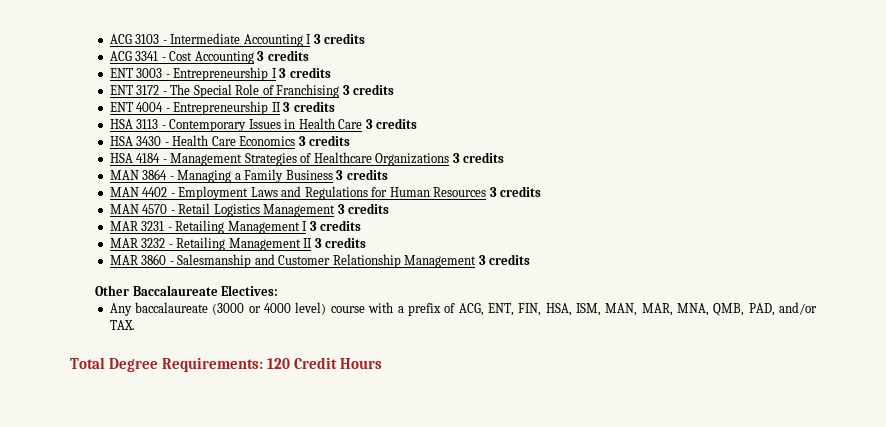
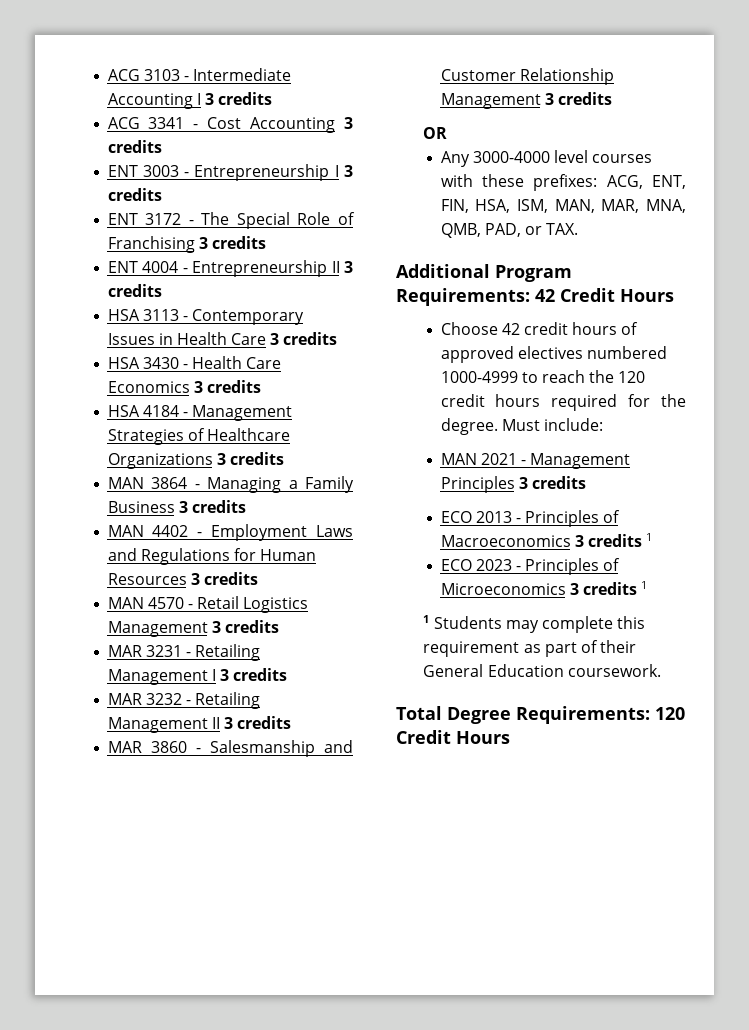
- Other Baccalaureate Electives:
- Any baccalaureate (3000 or 4000 level) course with a prefix of ACG, ENT, FIN, HSA, ISM, MAN, MAR, MNA, QMB, PAD, and/or TAX.
+ OR
+ Any 3000-4000 level courses with these prefixes: ACG, ENT, FIN, HSA, ISM, MAN, MAR, MNA, QMB, PAD, or TAX.
+ Additional Program Requirements: 42 Credit Hours
+ Choose 42 credit hours of approved electives numbered 1000-4999 to reach the 120 credit hours required for the degree. Must include:
+ MAN 2021 - Management Principles 3 credits
+ ECO 2013 - Principles of Macroeconomics 3 credits 1
+ ECO 2023 - Principles of Microeconomics 3 credits 1
+ 1 Students may complete this requirement as part of their General Education coursework.

